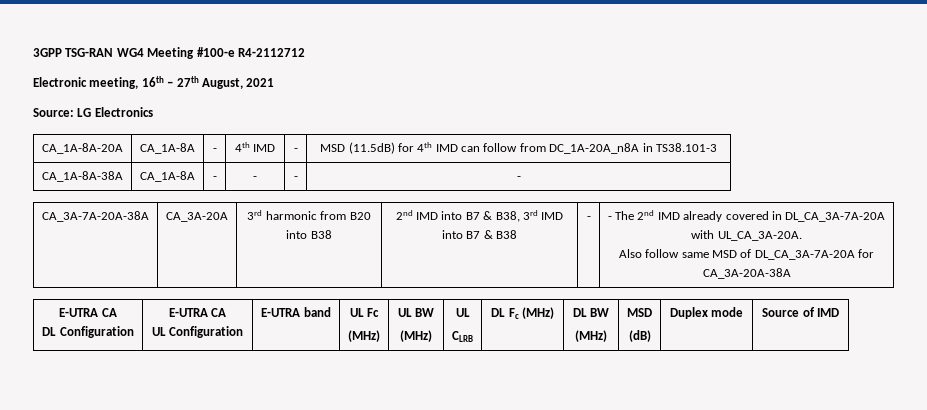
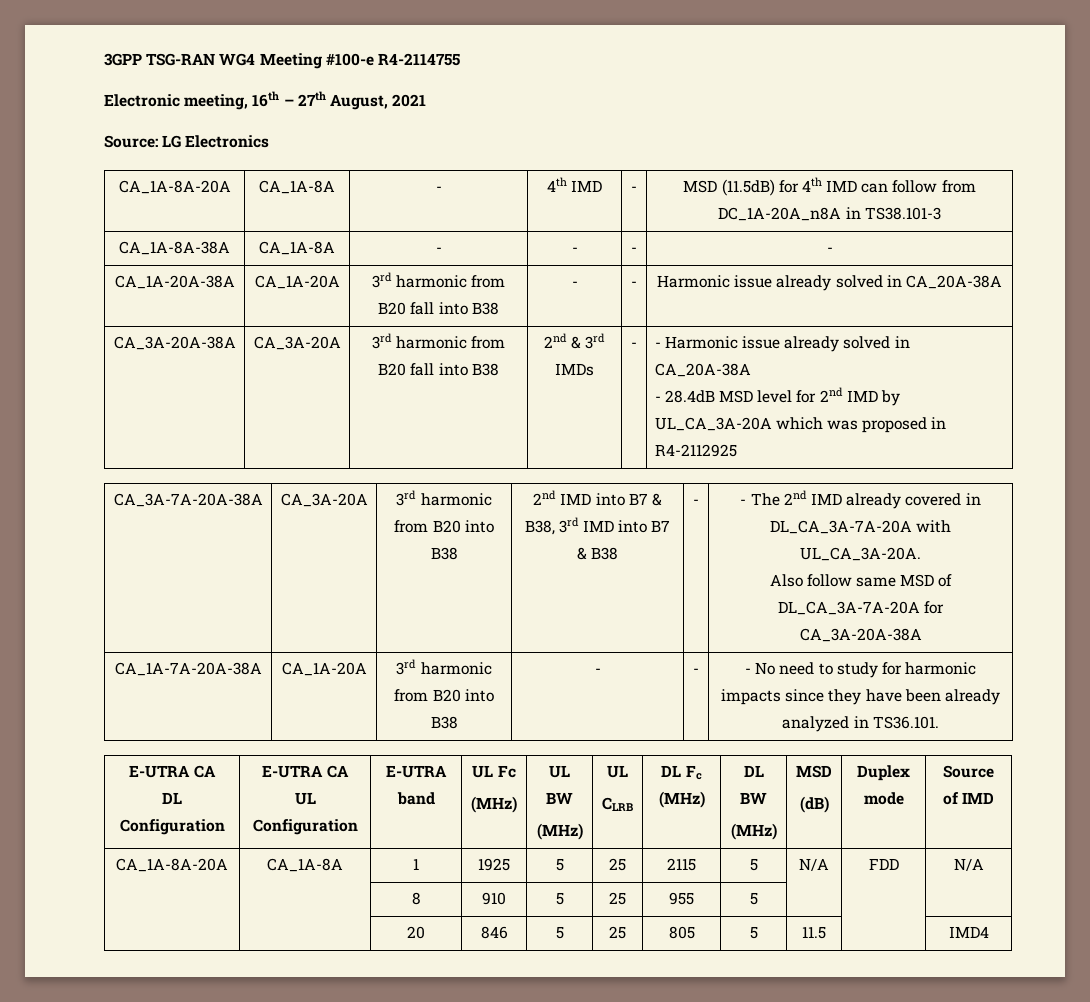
- 3GPP TSG-RAN WG4 Meeting #100-e R4-2112712
+ 3GPP TSG-RAN WG4 Meeting #100-e R4-2114755
+ CA_1A-20A-38A | CA_1A-20A | 3rd harmonic from B20 fall into B38 | - | - | Harmonic issue already solved in CA_20A-38A
+ CA_3A-20A-38A | CA_3A-20A | 3rd harmonic from B20 fall into B38 | 2nd & 3rd IMDs | - | - Harmonic issue already solved in CA_20A-38A
+ - 28.4dB MSD level for 2nd IMD by UL_CA_3A-20A which was proposed in R4-2112925
+ CA_1A-7A-20A-38A | CA_1A-20A | 3rd harmonic from B20 into B38 | - | - | - No need to study for harmonic impacts since they have been already analyzed in TS36.101.
+ CA_1A-8A-20A | CA_1A-8A | 1 | 1925 | 5 | 25 | 2115 | 5 | N/A | FDD | N/A
+ | | 8 | 910 | 5 | 25 | 955 | 5 | | |
+ | | 20 | 846 | 5 | 25 | 805 | 5 | 11.5 | | IMD4

